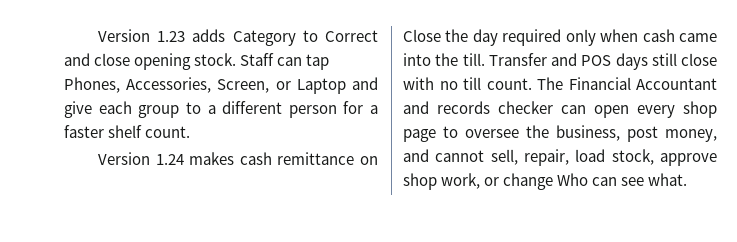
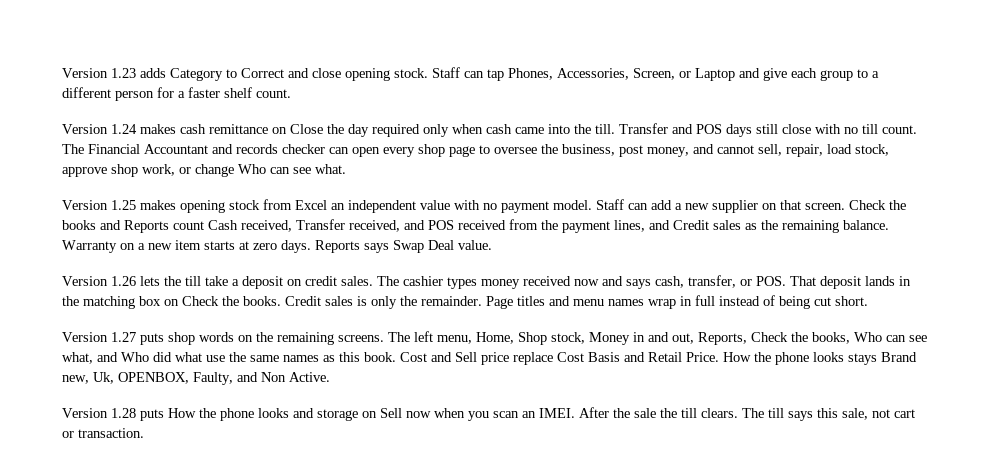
+ Version 1.25 makes opening stock from Excel an independent value with no payment model. Staff can add a new supplier on that screen. Check the books and Reports count Cash received, Transfer received, and POS received from the payment lines, and Credit sales as the remaining balance. Warranty on a new item starts at zero days. Reports says Swap Deal value.
+ Version 1.26 lets the till take a deposit on credit sales. The cashier types money received now and says cash, transfer, or POS. That deposit lands in the matching box on Check the books. Credit sales is only the remainder. Page titles and menu names wrap in full instead of being cut short.
+ Version 1.27 puts shop words on the remaining screens. The left menu, Home, Shop stock, Money in and out, Reports, Check the books, Who can see what, and Who did what use the same names as this book. Cost and Sell price replace Cost Basis and Retail Price. How the phone looks stays Brand new, Uk, OPENBOX, Faulty, and Non Active.
+ Version 1.28 puts How the phone looks and storage on Sell now when you scan an IMEI. After the sale the till clears. The till says this sale, not cart or transaction.

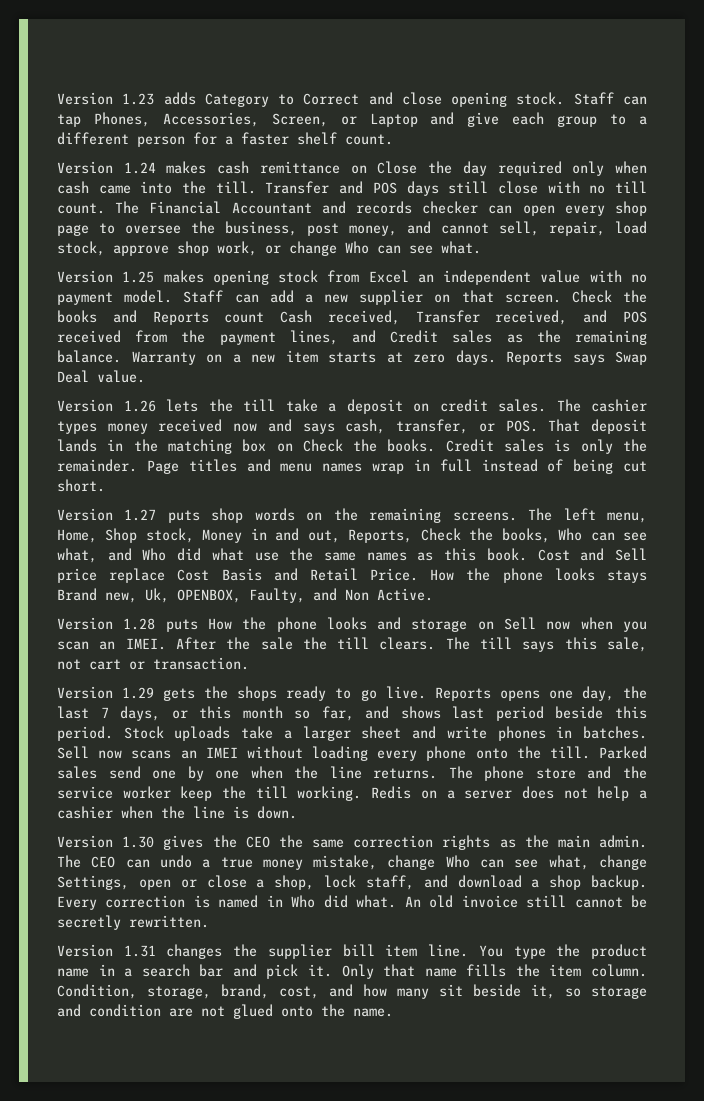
+ Version 1.29 gets the shops ready to go live. Reports opens one day, the last 7 days, or this month so far, and shows last period beside this period. Stock uploads take a larger sheet and write phones in batches. Sell now scans an IMEI without loading every phone onto the till. Parked sales send one by one when the line returns. The phone store and the service worker keep the till working. Redis on a server does not help a cashier when the line is down.
+ Version 1.30 gives the CEO the same correction rights as the main admin. The CEO can undo a true money mistake, change Who can see what, change Settings, open or close a shop, lock staff, and download a shop backup. Every correction is named in Who did what. An old invoice still cannot be secretly rewritten.
+ Version 1.31 changes the supplier bill item line. You type the product name in a search bar and pick it. Only that name fills the item column. Condition, storage, brand, cost, and how many sit beside it, so storage and condition are not glued onto the name.

